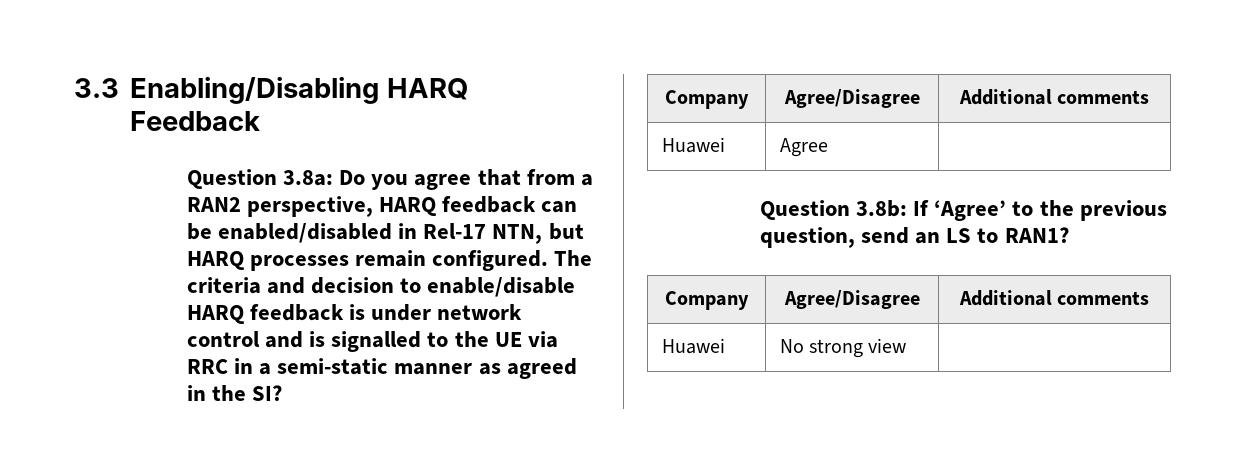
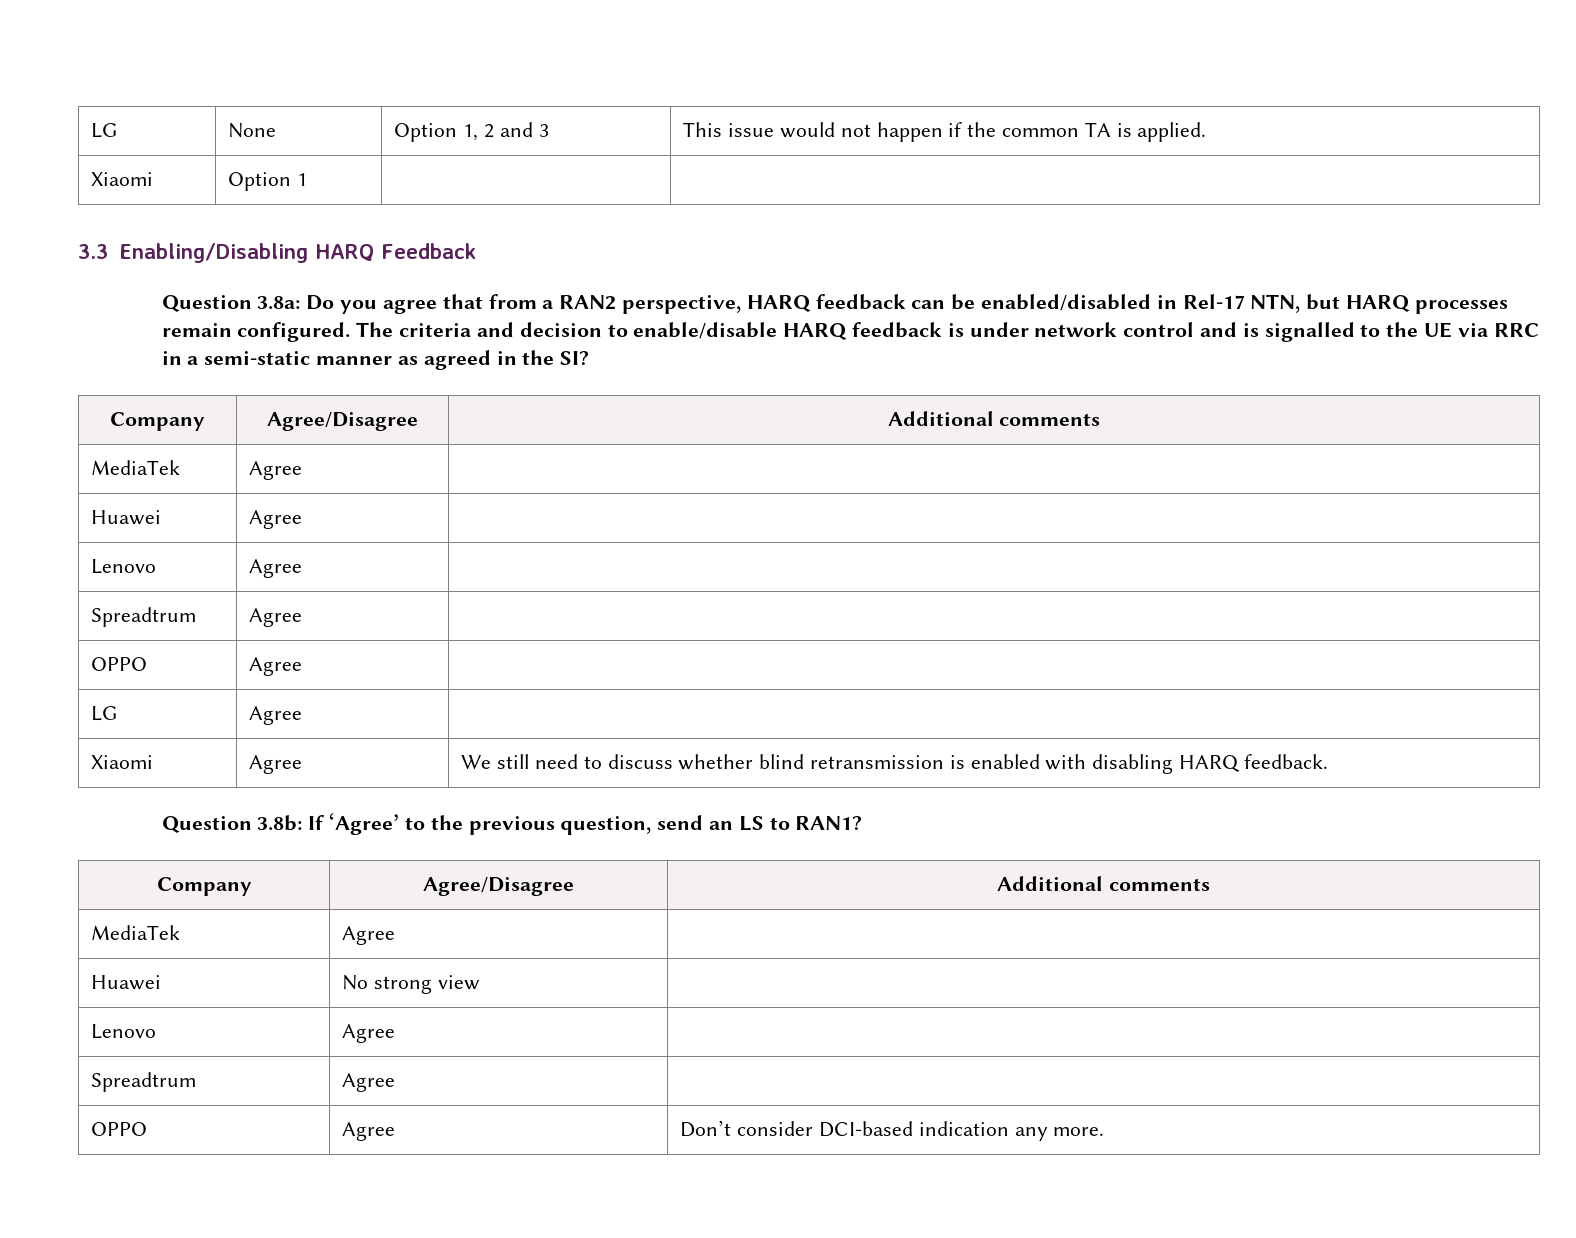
+ LG | None | Option 1, 2 and 3 | This issue would not happen if the common TA is applied.
+ Xiaomi | Option 1 | |
  The criteria and decision to enable/disable HARQ feedback is under network control and is signalled to the UE via RRC in a semi-static manner as agreed in the SI?
  Company | Agree/Disagree | Additional comments
+ MediaTek | Agree |
  Huawei | Agree |
+ Lenovo | Agree |
+ Spreadtrum | Agree |
+ OPPO | Agree |
+ LG | Agree |
+ Xiaomi | Agree | We still need to discuss whether blind retransmission is enabled with disabling HARQ feedback.
  Question 3.8b: If ‘Agree’ to the previous question, send an LS to RAN1?
  Company | Agree/Disagree | Additional comments
+ MediaTek | Agree |
  Huawei | No strong view |
+ Lenovo | Agree |
+ Spreadtrum | Agree |
+ OPPO | Agree | Don’t consider DCI-based indication any more.

